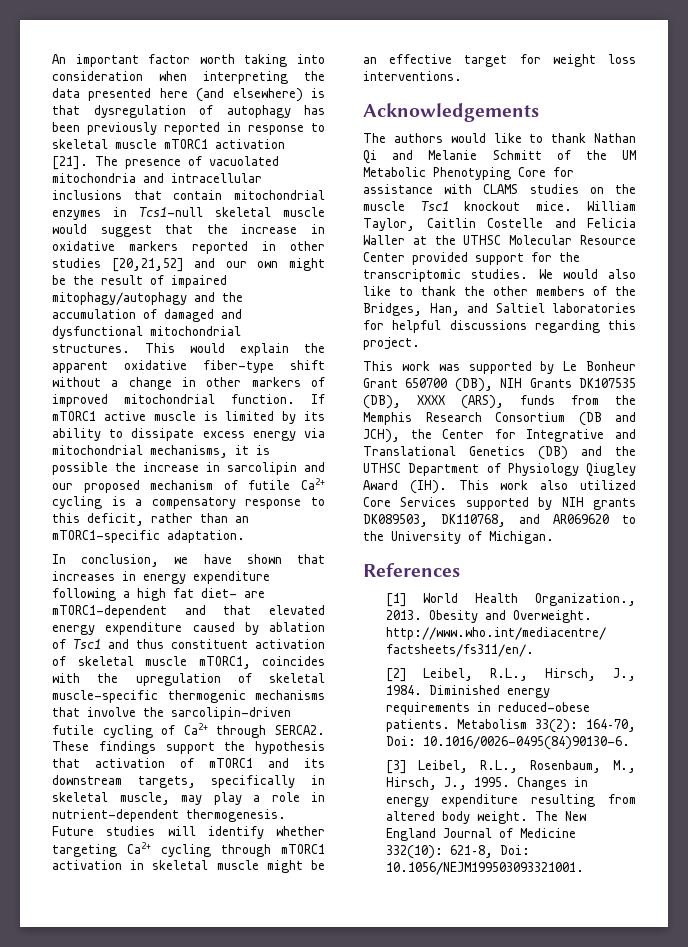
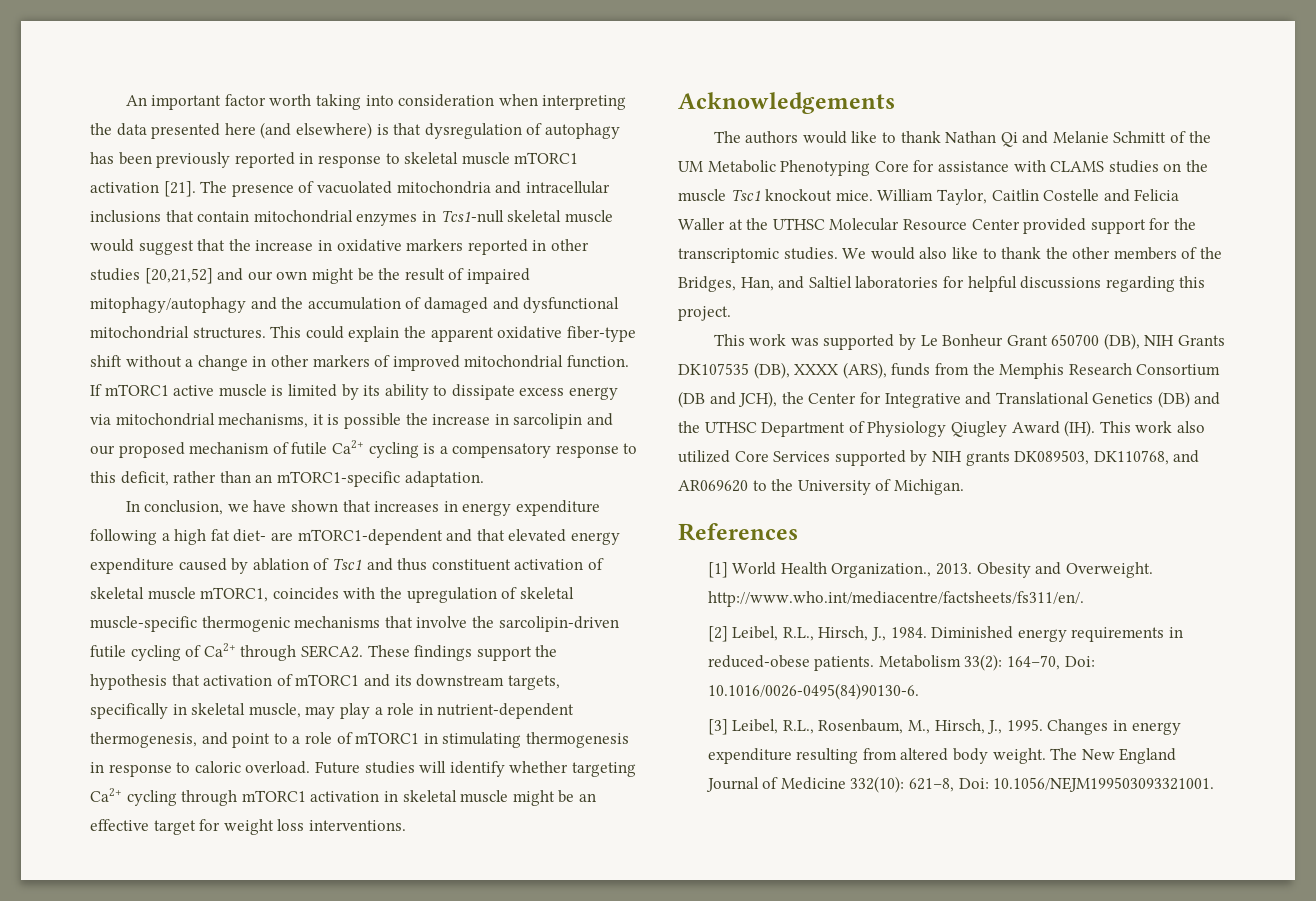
- This would explain the apparent oxidative fiber-type shift without a change in other markers of improved mitochondrial function.
+ This could explain the apparent oxidative fiber-type shift without a change in other markers of improved mitochondrial function.
- These findings support the hypothesis that activation of mTORC1 and its downstream targets, specifically in skeletal muscle, may play a role in nutrient-dependent thermogenesis.
+ These findings support the hypothesis that activation of mTORC1 and its downstream targets, specifically in skeletal muscle, may play a role in nutrient-dependent thermogenesis, and point to a role of mTORC1 in stimulating thermogenesis in response to caloric overload.

